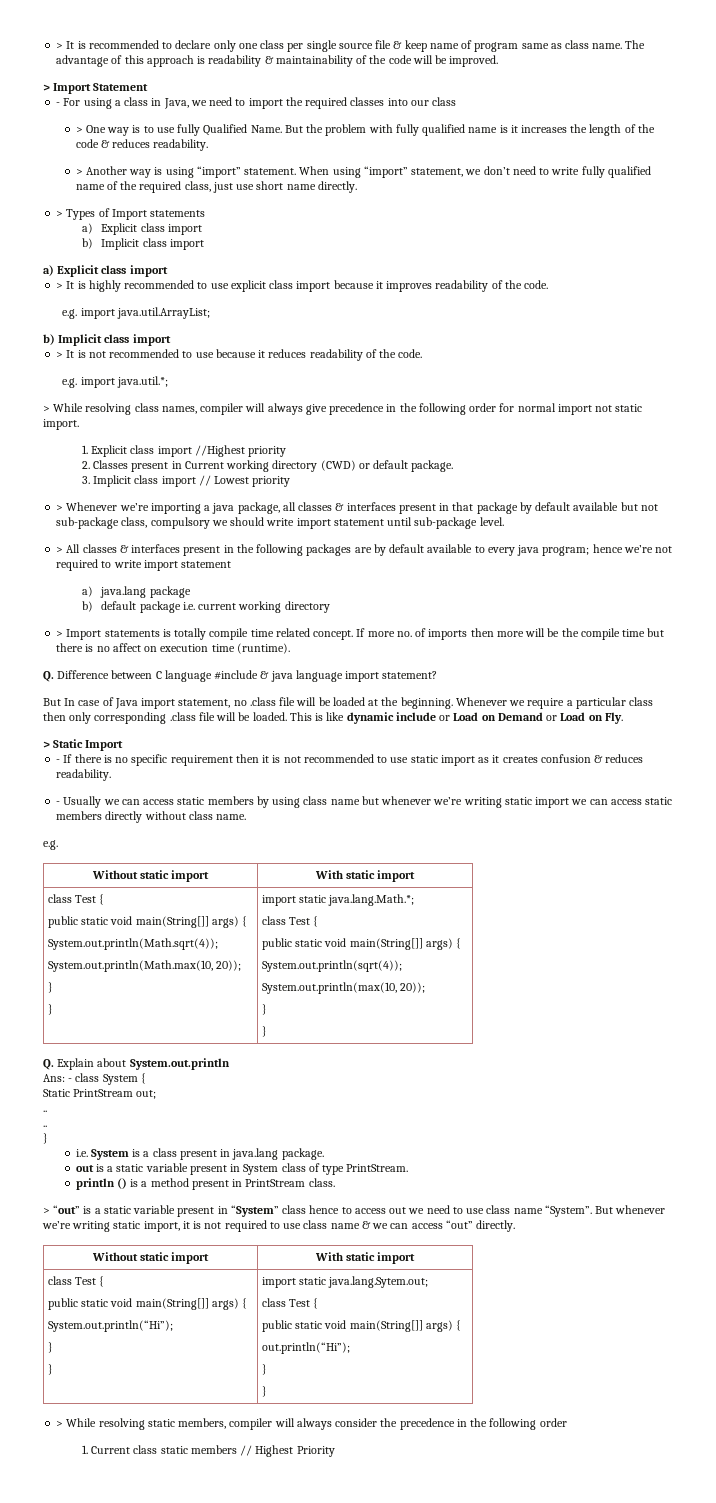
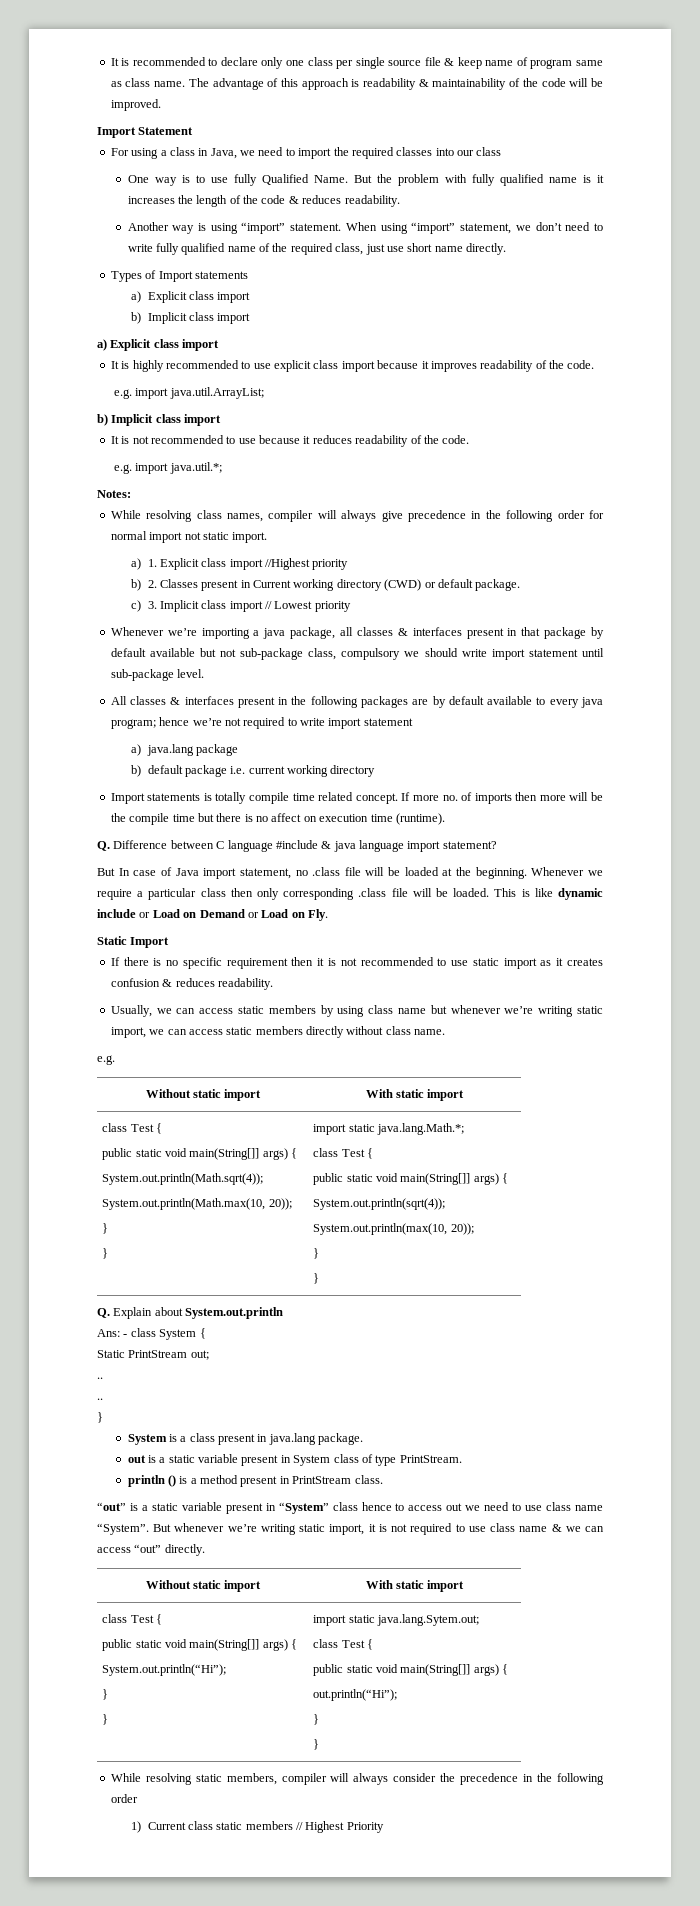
- > It is recommended to declare only one class per single source file & keep name of program same as class name.
+ It is recommended to declare only one class per single source file & keep name of program same as class name.
- > Import Statement
+ Import Statement
- - For using a class in Java, we need to import the required classes into our class
+ For using a class in Java, we need to import the required classes into our class
- > One way is to use fully Qualified Name.
+ One way is to use fully Qualified Name.
- > Another way is using “import” statement.
+ Another way is using “import” statement.
- > Types of Import statements
+ Types of Import statements
- > It is highly recommended to use explicit class import because it improves readability of the code.
+ It is highly recommended to use explicit class import because it improves readability of the code.
- > It is not recommended to use because it reduces readability of the code.
+ It is not recommended to use because it reduces readability of the code.
- > While resolving class names, compiler will always give precedence in the following order for normal import not static import.
+ Notes:
+ While resolving class names, compiler will always give precedence in the following order for normal import not static import.
- 1. Explicit class import //Highest priority
+ a) 1. Explicit class import //Highest priority
- 2. Classes present in Current working directory (CWD) or default package.
+ b) 2. Classes present in Current working directory (CWD) or default package.
- 3. Implicit class import // Lowest priority
+ c) 3. Implicit class import // Lowest priority
- > Whenever we’re importing a java package, all classes & interfaces present in that package by default available but not sub-package class, compulsory we should write import statement until sub-package level.
+ Whenever we’re importing a java package, all classes & interfaces present in that package by default available but not sub-package class, compulsory we should write import statement until sub-package level.
- > All classes & interfaces present in the following packages are by default available to every java program; hence we’re not required to write import statement
+ All classes & interfaces present in the following packages are by default available to every java program; hence we’re not required to write import statement
- > Import statements is totally compile time related concept.
+ Import statements is totally compile time related concept.
- > Static Import
+ Static Import
- - If there is no specific requirement then it is not recommended to use static import as it creates confusion & reduces readability.
+ If there is no specific requirement then it is not recommended to use static import as it creates confusion & reduces readability.
- - Usually we can access static members by using class name but whenever we’re writing static import we can access static members directly without class name.
+ Usually, we can access static members by using class name but whenever we’re writing static import, we can access static members directly without class name.
- i.e. System is a class present in java.lang package.
+ System is a class present in java.lang package.
- > “out” is a static variable present in “System” class hence to access out we need to use class name “System”.
+ “out” is a static variable present in “System” class hence to access out we need to use class name “System”.
- > While resolving static members, compiler will always consider the precedence in the following order
+ While resolving static members, compiler will always consider the precedence in the following order
- 1. Current class static members // Highest Priority
+ 1) Current class static members // Highest Priority

